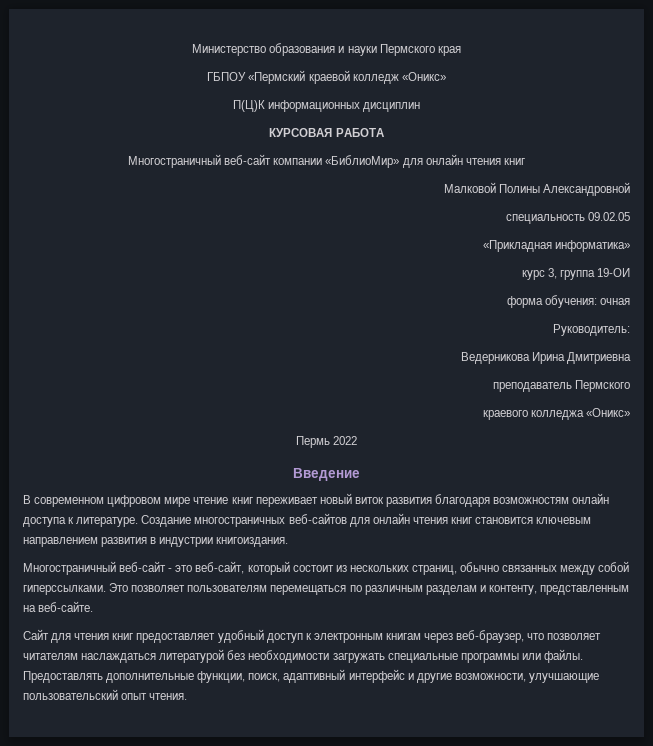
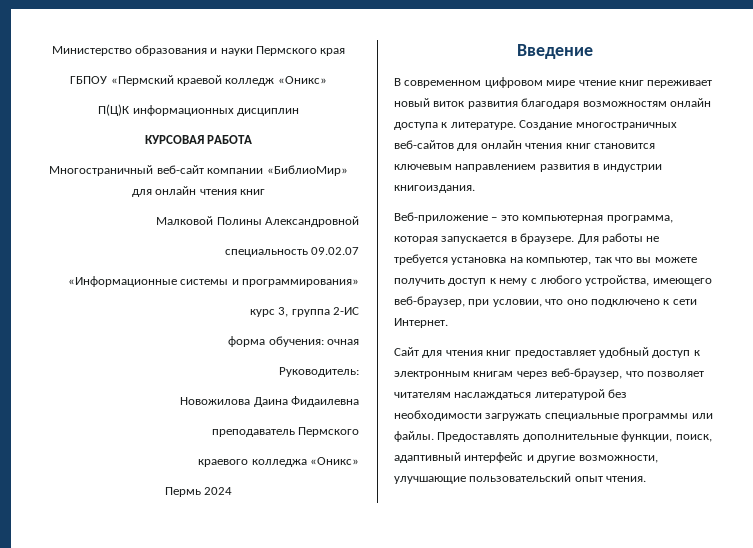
- специальность 09.02.05
- «Прикладная информатика»
+ специальность 09.02.07
+ «Информационные системы и программирования»
- курс 3, группа 19-ОИ
+ курс 3, группа 2-ИС
- Ведерникова Ирина Дмитриевна
+ Новожилова Даина Фидаилевна
- Пермь 2022
+ Пермь 2024
- Многостраничный веб-сайт - это веб-сайт, который состоит из нескольких страниц, обычно связанных между собой гиперссылками. Это позволяет пользователям перемещаться по различным разделам и контенту, представленным на веб-сайте.
+ Веб-приложение – это компьютерная программа, которая запускается в браузере. Для работы не требуется установка на компьютер, так что вы можете получить доступ к нему с любого устройства, имеющего веб-браузер, при условии, что оно подключено к сети Интернет.

